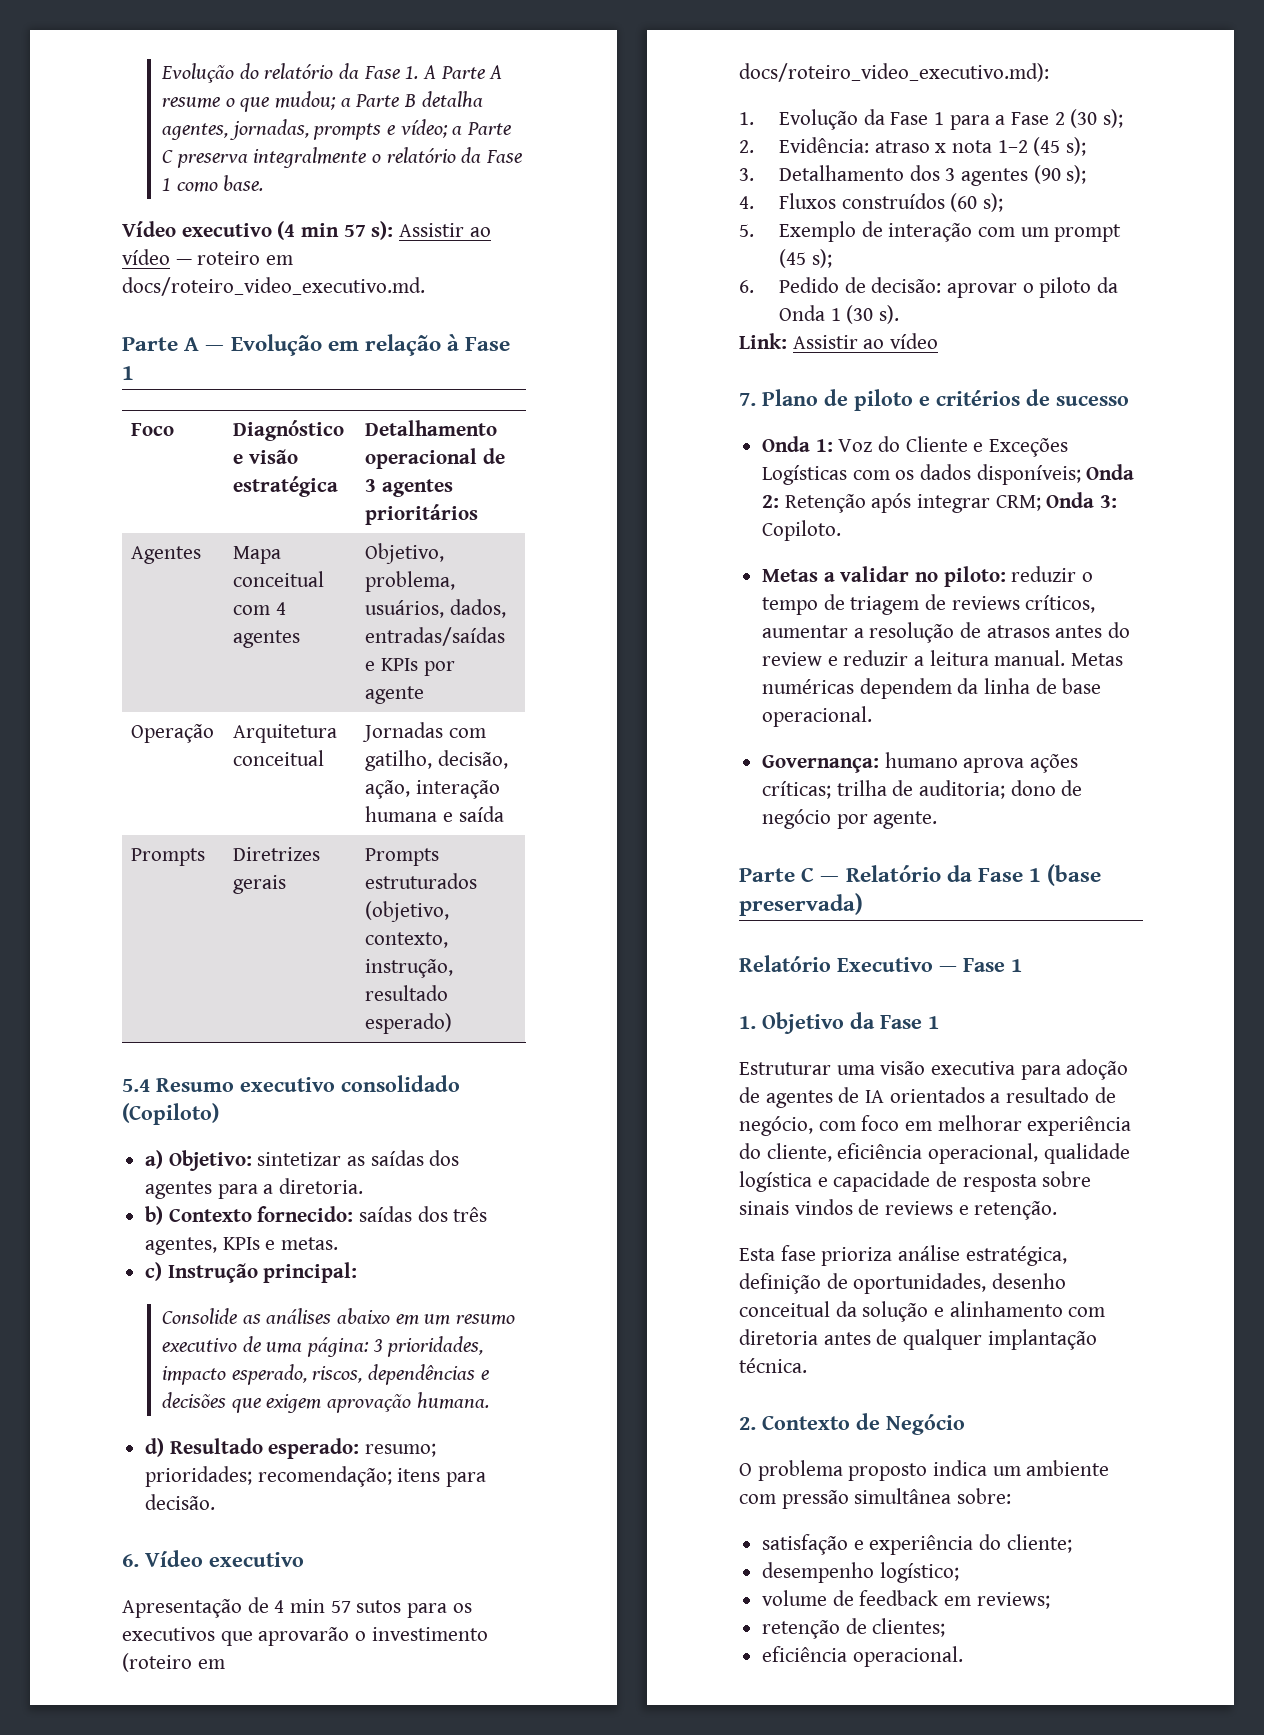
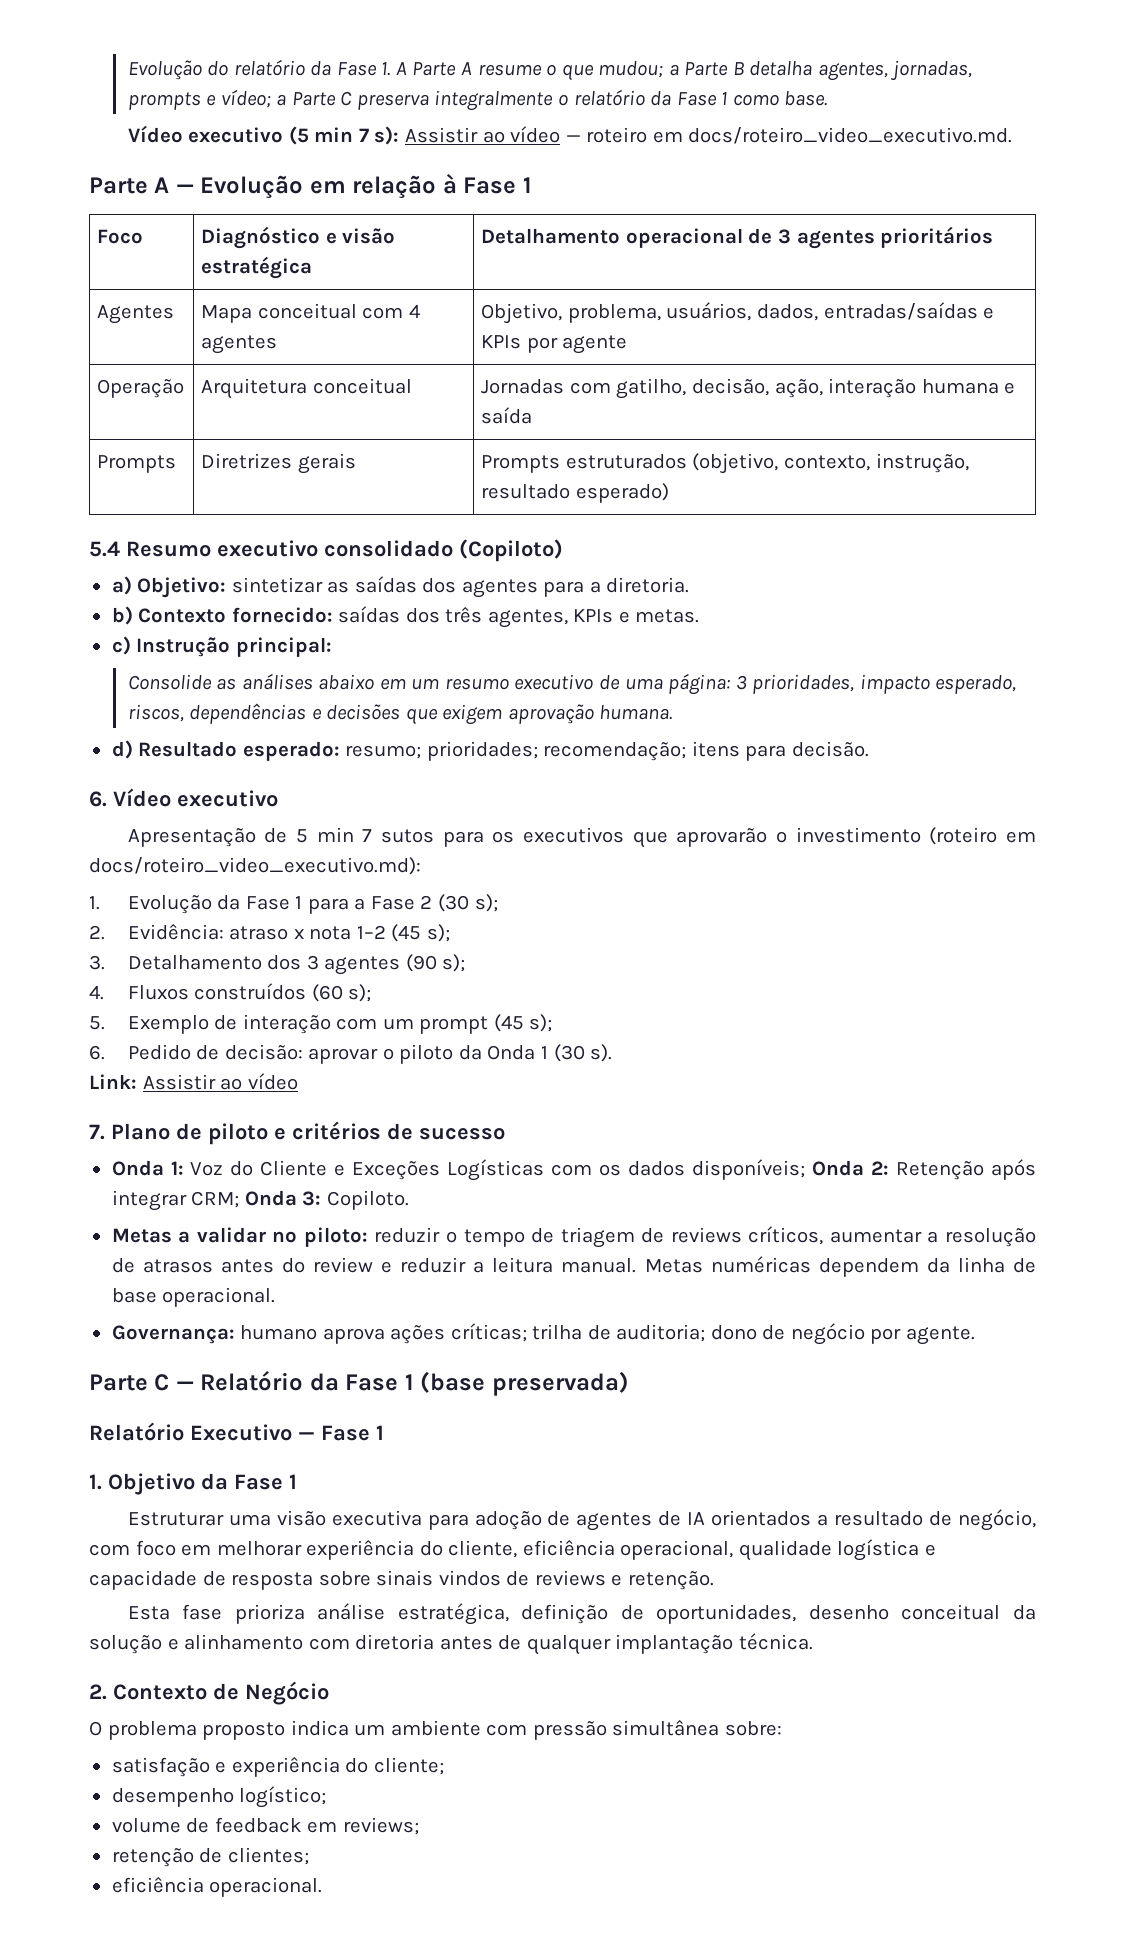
- Vídeo executivo (4 min 57 s): Assistir ao vídeo — roteiro em docs/roteiro_video_executivo.md.
+ Vídeo executivo (5 min 7 s): Assistir ao vídeo — roteiro em docs/roteiro_video_executivo.md.
- Apresentação de 4 min 57 sutos para os executivos que aprovarão o investimento (roteiro em docs/roteiro_video_executivo.md):
+ Apresentação de 5 min 7 sutos para os executivos que aprovarão o investimento (roteiro em docs/roteiro_video_executivo.md):

